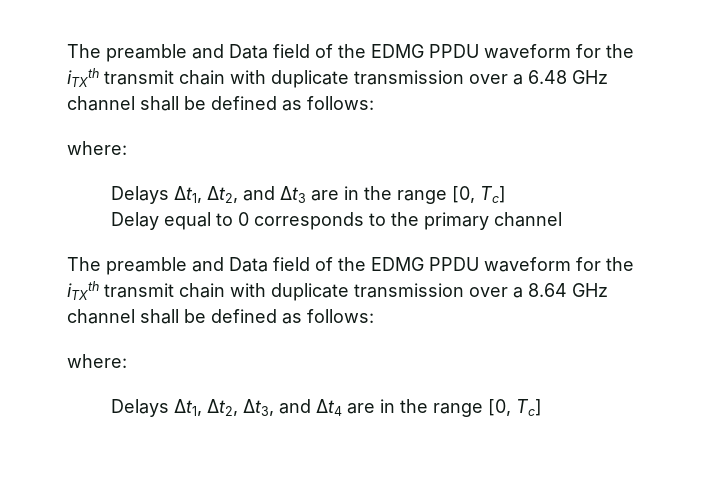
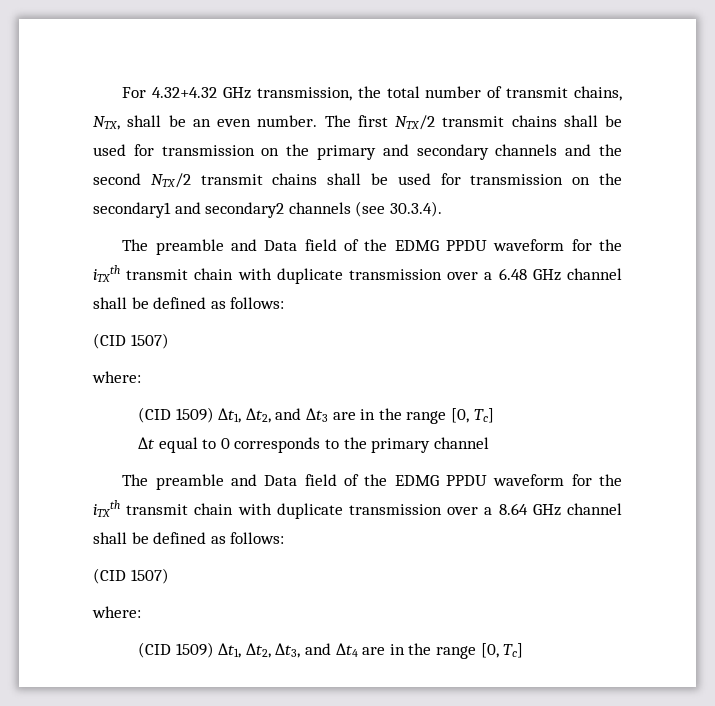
+ For 4.32+4.32 GHz transmission, the total number of transmit chains, NTX, shall be an even number. The first NTX/2 transmit chains shall be used for transmission on the primary and secondary channels and the second NTX/2 transmit chains shall be used for transmission on the secondary1 and secondary2 channels (see 30.3.4).
  The preamble and Data field of the EDMG PPDU waveform for the iTXth transmit chain with duplicate transmission over a 6.48 GHz channel shall be defined as follows:
+ (CID 1507)
  where:
- Delays ∆t1, ∆t2, and ∆t3 are in the range [0, Tc]
+ (CID 1509) ∆t1, ∆t2, and ∆t3 are in the range [0, Tc]
- Delay equal to 0 corresponds to the primary channel
+ ∆t equal to 0 corresponds to the primary channel
  The preamble and Data field of the EDMG PPDU waveform for the iTXth transmit chain with duplicate transmission over a 8.64 GHz channel shall be defined as follows:
+ (CID 1507)
  where:
- Delays ∆t1, ∆t2, ∆t3, and ∆t4 are in the range [0, Tc]
+ (CID 1509) ∆t1, ∆t2, ∆t3, and ∆t4 are in the range [0, Tc]

